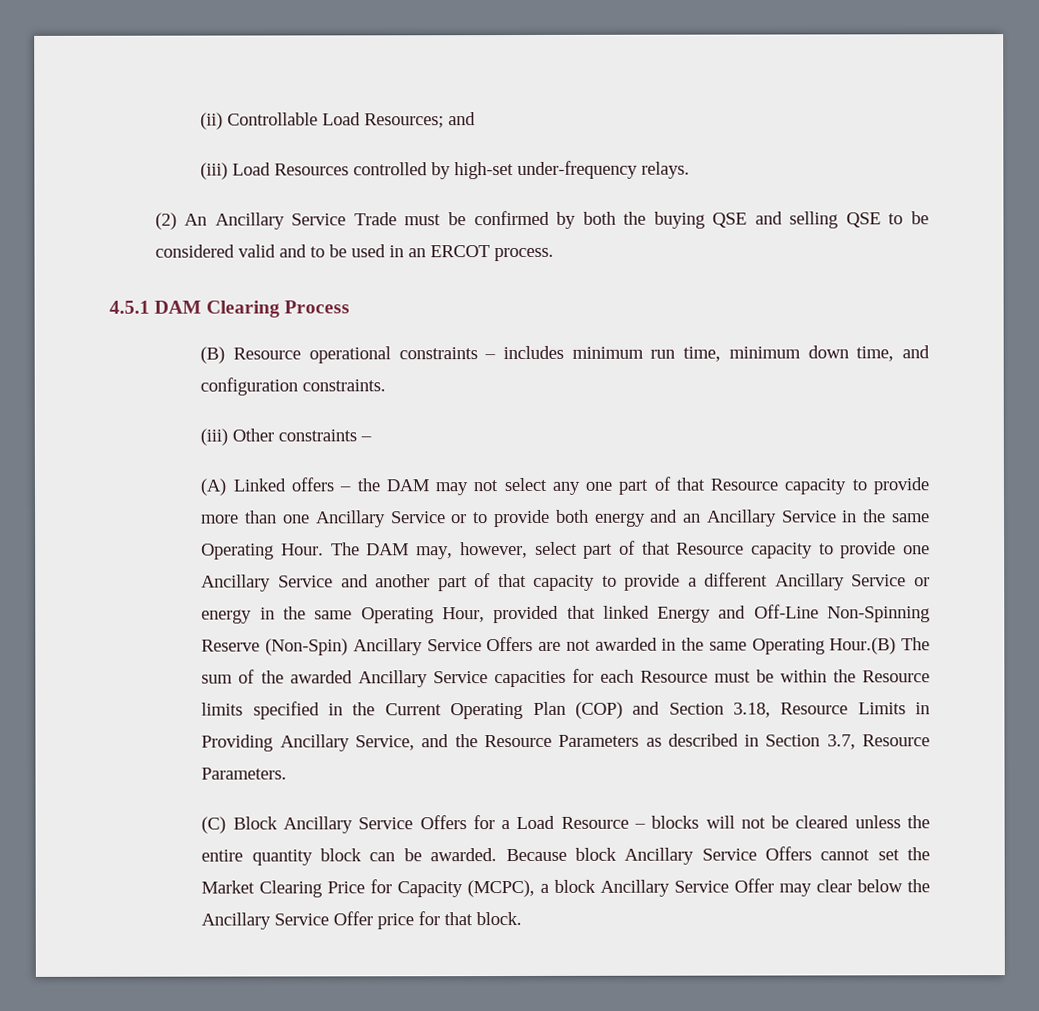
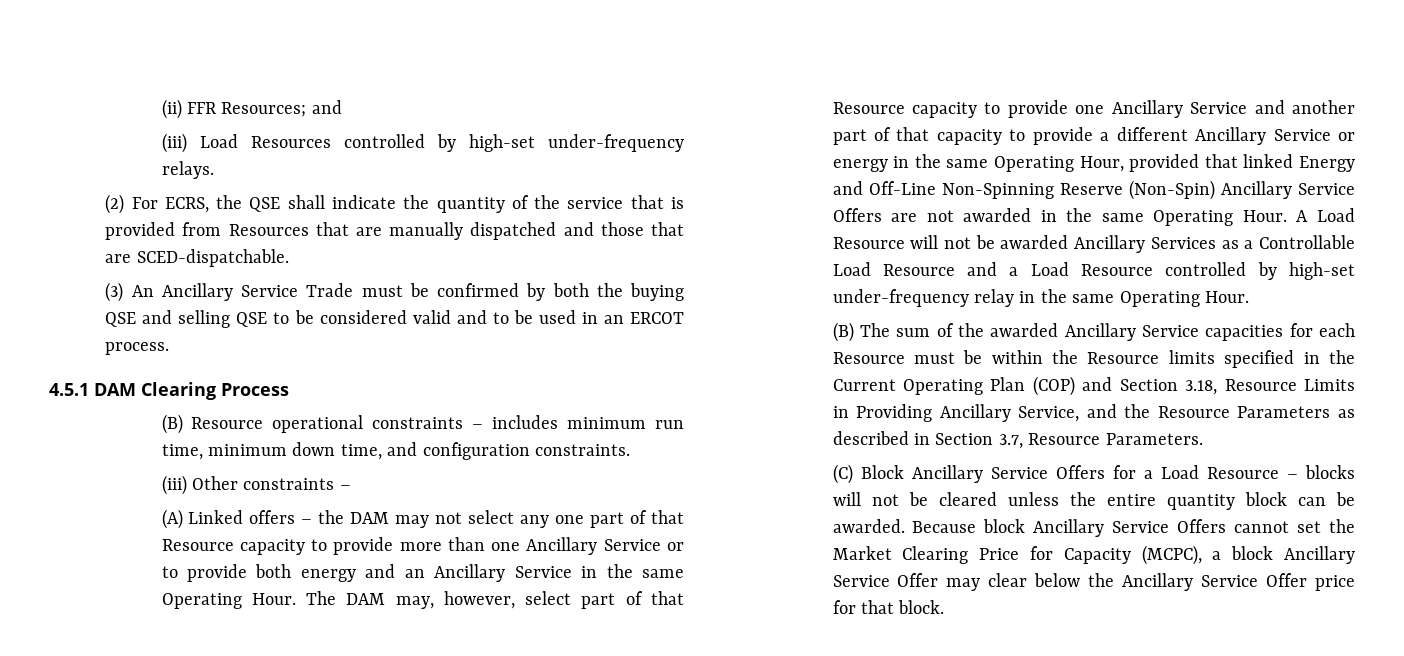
- (ii) Controllable Load Resources; and
+ (ii) FFR Resources; and
- (2) An Ancillary Service Trade must be confirmed by both the buying QSE and selling QSE to be considered valid and to be used in an ERCOT process.
+ (2) For ECRS, the QSE shall indicate the quantity of the service that is provided from Resources that are manually dispatched and those that are SCED-dispatchable.
+ (3) An Ancillary Service Trade must be confirmed by both the buying QSE and selling QSE to be considered valid and to be used in an ERCOT process.
- The DAM may, however, select part of that Resource capacity to provide one Ancillary Service and another part of that capacity to provide a different Ancillary Service or energy in the same Operating Hour, provided that linked Energy and Off-Line Non-Spinning Reserve (Non-Spin) Ancillary Service Offers are not awarded in the same Operating Hour.(B) The sum of the awarded Ancillary Service capacities for each Resource must be within the Resource limits specified in the Current Operating Plan (COP) and Section 3.18, Resource Limits in Providing Ancillary Service, and the Resource Parameters as described in Section 3.7, Resource Parameters.
+ The DAM may, however, select part of that Resource capacity to provide one Ancillary Service and another part of that capacity to provide a different Ancillary Service or energy in the same Operating Hour, provided that linked Energy and Off-Line Non-Spinning Reserve (Non-Spin) Ancillary Service Offers are not awarded in the same Operating Hour. A Load Resource will not be awarded Ancillary Services as a Controllable Load Resource and a Load Resource controlled by high-set under-frequency relay in the same Operating Hour.
+ (B) The sum of the awarded Ancillary Service capacities for each Resource must be within the Resource limits specified in the Current Operating Plan (COP) and Section 3.18, Resource Limits in Providing Ancillary Service, and the Resource Parameters as described in Section 3.7, Resource Parameters.

